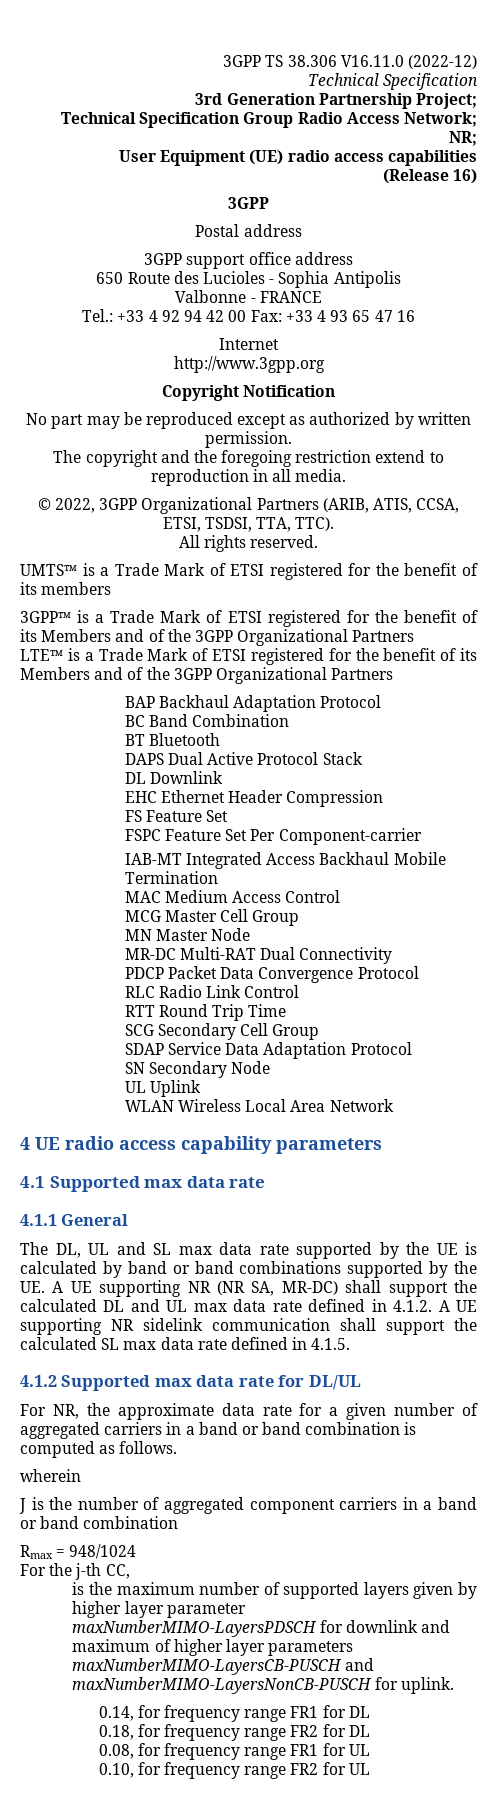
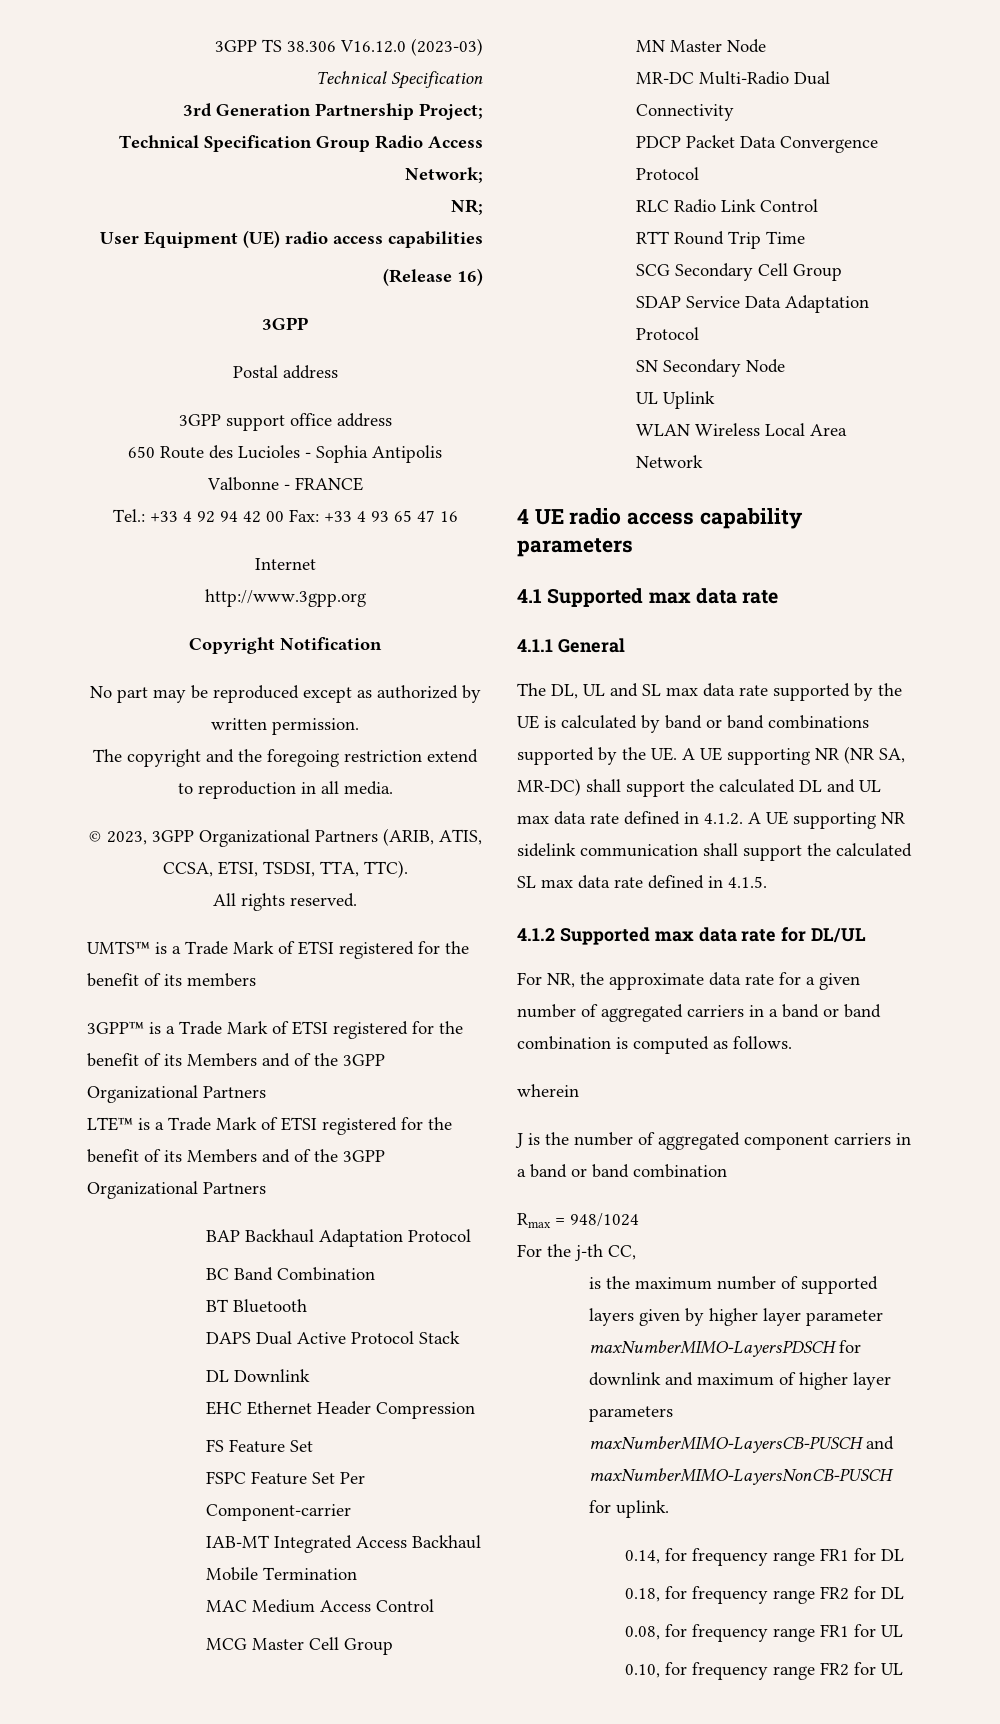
- 3GPP TS 38.306 V16.11.0 (2022-12)
+ 3GPP TS 38.306 V16.12.0 (2023-03)
- © 2022, 3GPP Organizational Partners (ARIB, ATIS, CCSA, ETSI, TSDSI, TTA, TTC).
+ © 2023, 3GPP Organizational Partners (ARIB, ATIS, CCSA, ETSI, TSDSI, TTA, TTC).
- MR-DC Multi-RAT Dual Connectivity
+ MR-DC Multi-Radio Dual Connectivity

